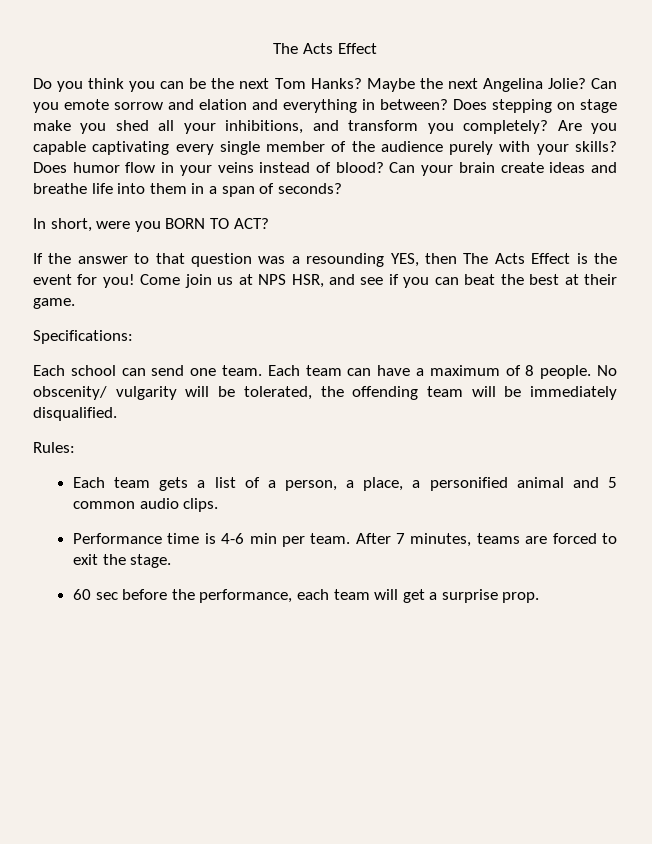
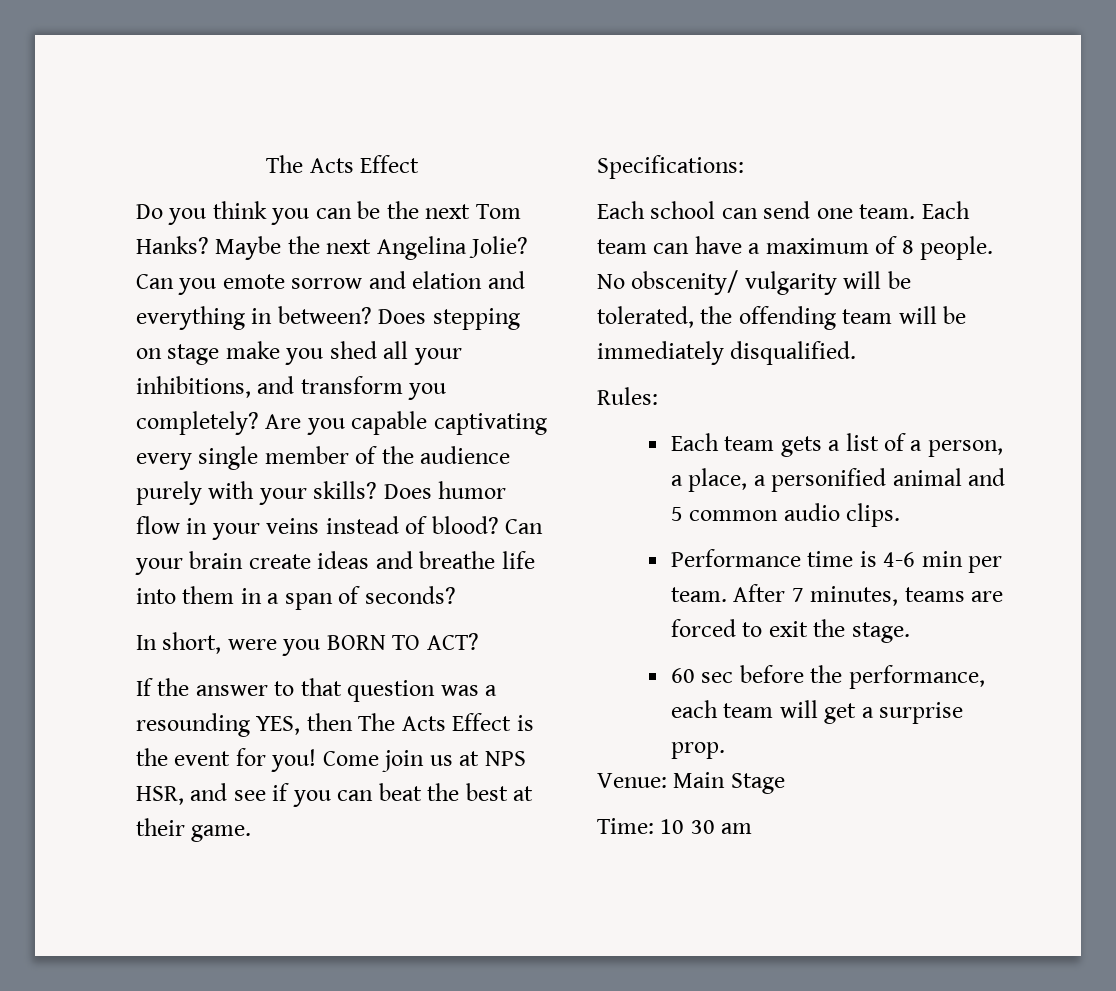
+ Venue: Main Stage
+ Time: 10 30 am

